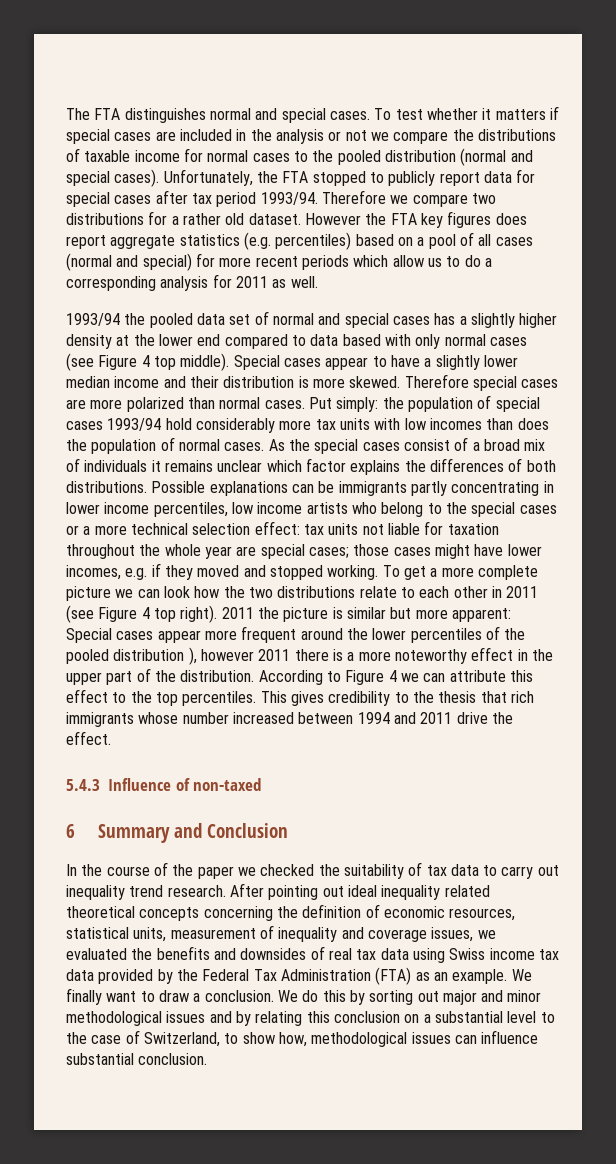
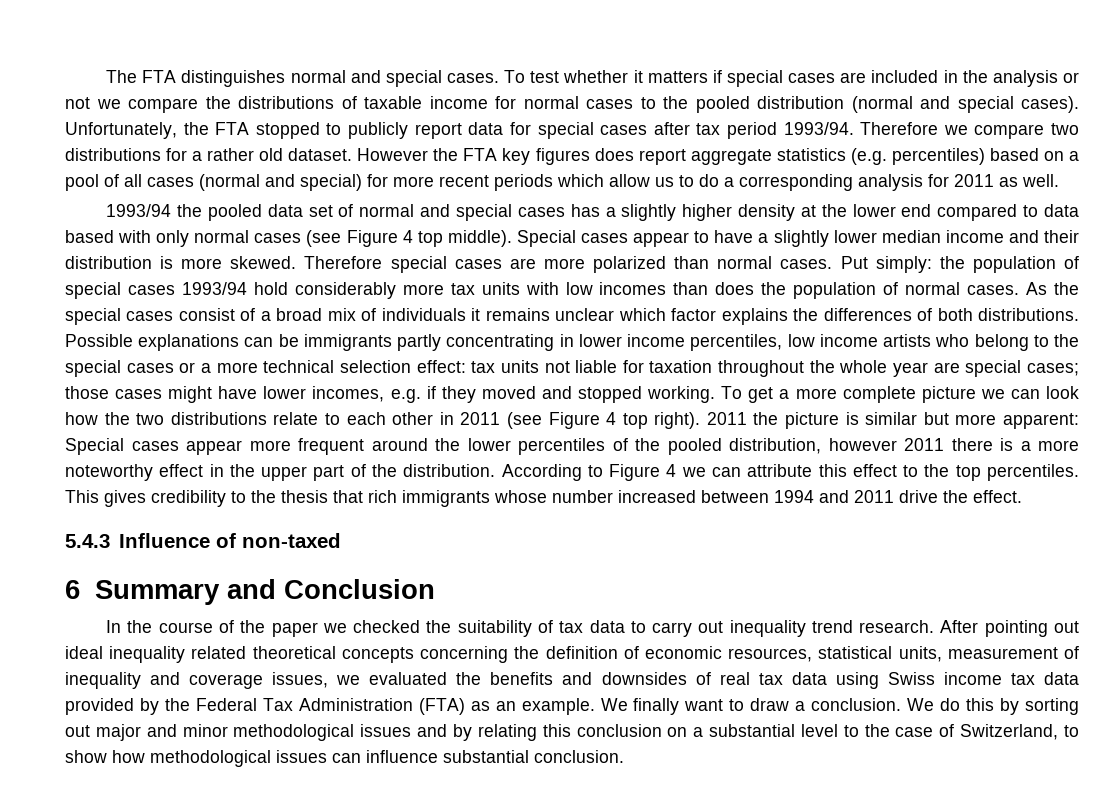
- 2011 the picture is similar but more apparent: Special cases appear more frequent around the lower percentiles of the pooled distribution ), however 2011 there is a more noteworthy effect in the upper part of the distribution.
+ 2011 the picture is similar but more apparent: Special cases appear more frequent around the lower percentiles of the pooled distribution, however 2011 there is a more noteworthy effect in the upper part of the distribution.
- We do this by sorting out major and minor methodological issues and by relating this conclusion on a substantial level to the case of Switzerland, to show how, methodological issues can influence substantial conclusion.
+ We do this by sorting out major and minor methodological issues and by relating this conclusion on a substantial level to the case of Switzerland, to show how methodological issues can influence substantial conclusion.

